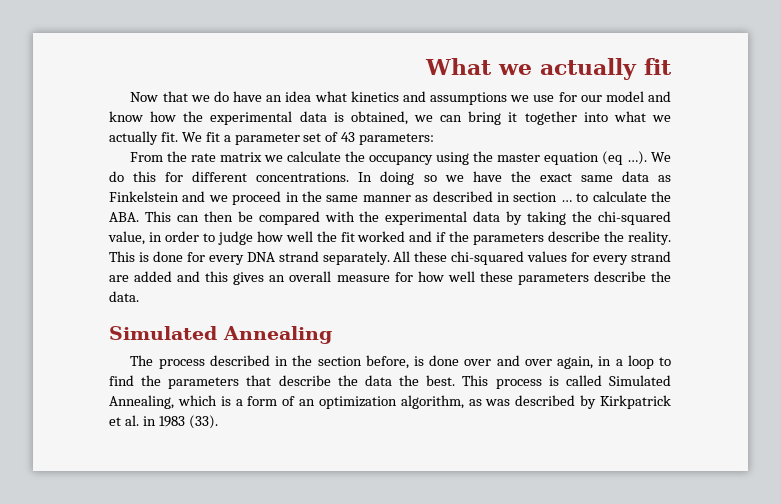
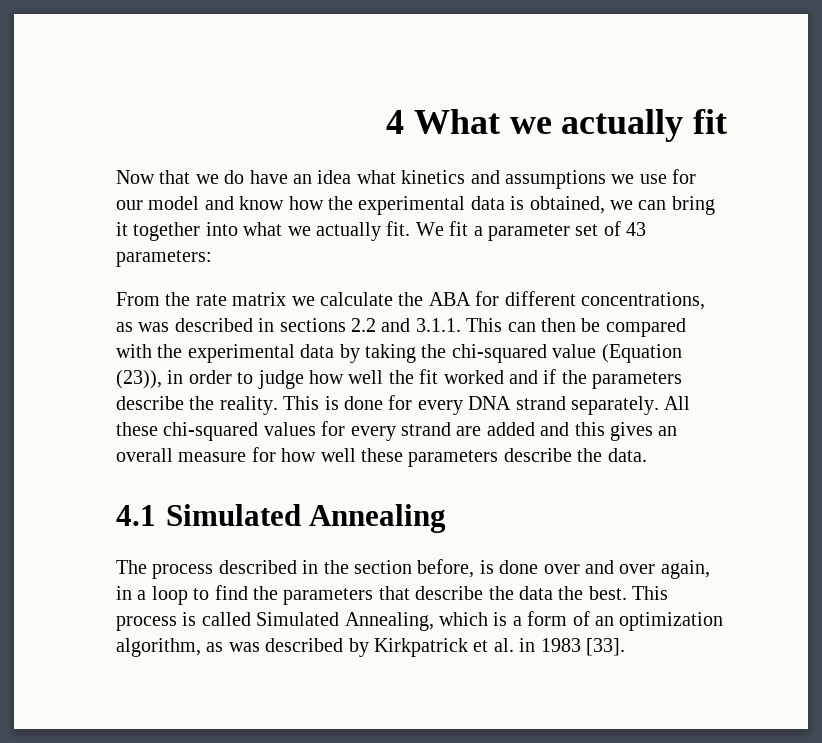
- What we actually fit
+ 4 What we actually fit
- From the rate matrix we calculate the occupancy using the master equation (eq …). We do this for different concentrations. In doing so we have the exact same data as Finkelstein and we proceed in the same manner as described in section … to calculate the ABA. This can then be compared with the experimental data by taking the chi-squared value, in order to judge how well the fit worked and if the parameters describe the reality.
+ From the rate matrix we calculate the ABA for different concentrations, as was described in sections 2.2 and 3.1.1. This can then be compared with the experimental data by taking the chi-squared value (Equation (23)), in order to judge how well the fit worked and if the parameters describe the reality.
- Simulated Annealing
+ 4.1 Simulated Annealing
- This process is called Simulated Annealing, which is a form of an optimization algorithm, as was described by Kirkpatrick et al. in 1983 (33).
+ This process is called Simulated Annealing, which is a form of an optimization algorithm, as was described by Kirkpatrick et al. in 1983 [33].

